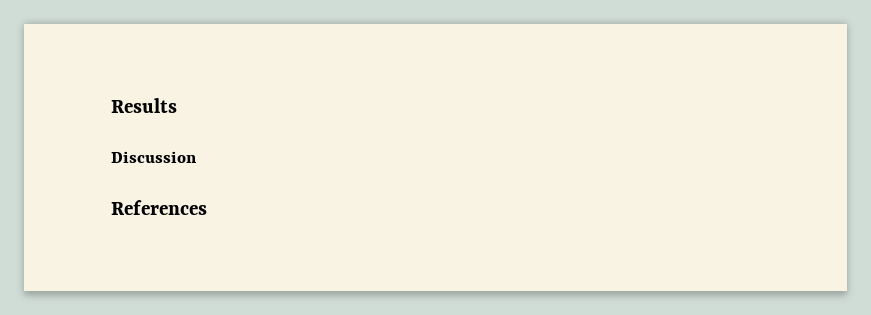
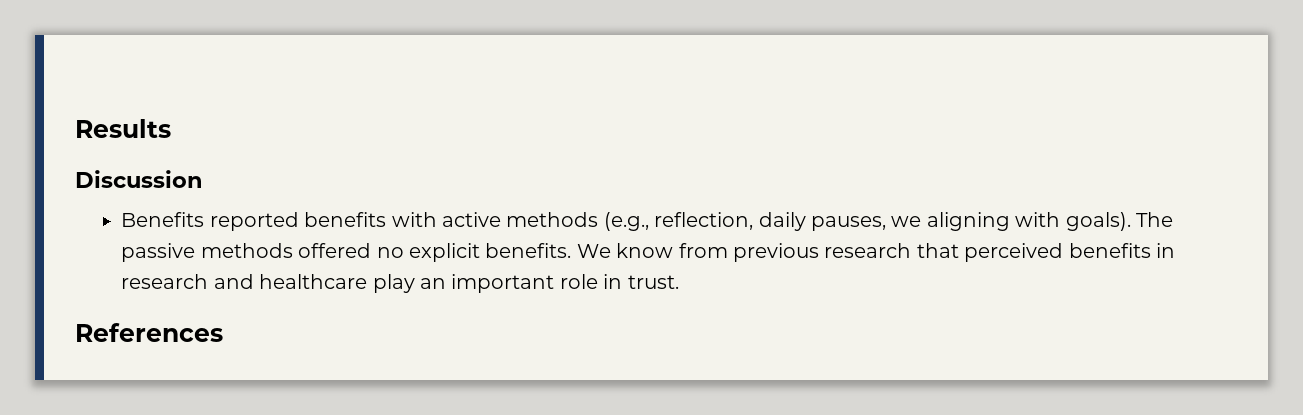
+ Benefits reported benefits with active methods (e.g., reflection, daily pauses, we aligning with goals). The passive methods offered no explicit benefits. We know from previous research that perceived benefits in research and healthcare play an important role in trust.

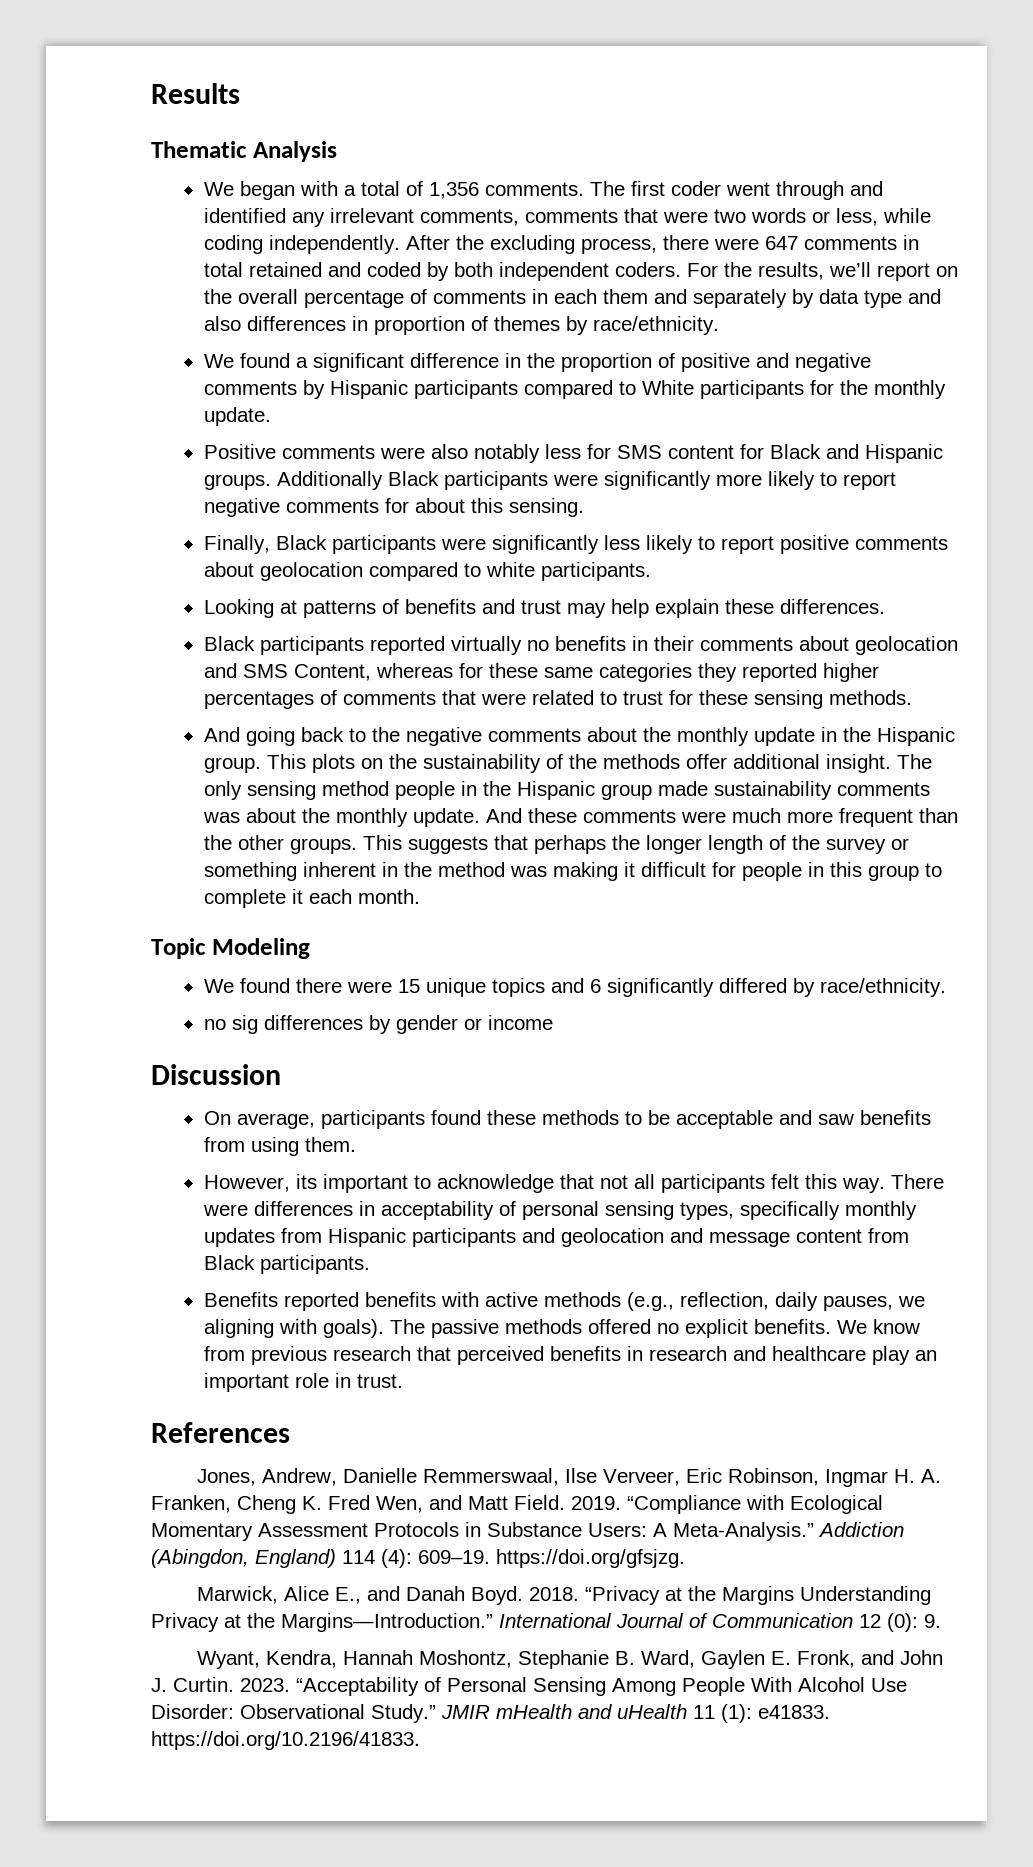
+ Thematic Analysis
+ We began with a total of 1,356 comments. The first coder went through and identified any irrelevant comments, comments that were two words or less, while coding independently. After the excluding process, there were 647 comments in total retained and coded by both independent coders. For the results, we’ll report on the overall percentage of comments in each them and separately by data type and also differences in proportion of themes by race/ethnicity.
+ We found a significant difference in the proportion of positive and negative comments by Hispanic participants compared to White participants for the monthly update.
+ Positive comments were also notably less for SMS content for Black and Hispanic groups. Additionally Black participants were significantly more likely to report negative comments for about this sensing.
+ Finally, Black participants were significantly less likely to report positive comments about geolocation compared to white participants.
+ Looking at patterns of benefits and trust may help explain these differences.
+ Black participants reported virtually no benefits in their comments about geolocation and SMS Content, whereas for these same categories they reported higher percentages of comments that were related to trust for these sensing methods.
+ And going back to the negative comments about the monthly update in the Hispanic group. This plots on the sustainability of the methods offer additional insight. The only sensing method people in the Hispanic group made sustainability comments was about the monthly update. And these comments were much more frequent than the other groups. This suggests that perhaps the longer length of the survey or something inherent in the method was making it difficult for people in this group to complete it each month.
+ Topic Modeling
+ We found there were 15 unique topics and 6 significantly differed by race/ethnicity.
+ no sig differences by gender or income
  Discussion
+ On average, participants found these methods to be acceptable and saw benefits from using them.
+ However, its important to acknowledge that not all participants felt this way. There were differences in acceptability of personal sensing types, specifically monthly updates from Hispanic participants and geolocation and message content from Black participants.
+ Jones, Andrew, Danielle Remmerswaal, Ilse Verveer, Eric Robinson, Ingmar H. A. Franken, Cheng K. Fred Wen, and Matt Field. 2019. “Compliance with Ecological Momentary Assessment Protocols in Substance Users: A Meta-Analysis.” Addiction (Abingdon, England) 114 (4): 609–19. https://doi.org/gfsjzg.
+ Marwick, Alice E., and Danah Boyd. 2018. “Privacy at the Margins Understanding Privacy at the Margins—Introduction.” International Journal of Communication 12 (0): 9.
+ Wyant, Kendra, Hannah Moshontz, Stephanie B. Ward, Gaylen E. Fronk, and John J. Curtin. 2023. “Acceptability of Personal Sensing Among People With Alcohol Use Disorder: Observational Study.” JMIR mHealth and uHealth 11 (1): e41833. https://doi.org/10.2196/41833.

